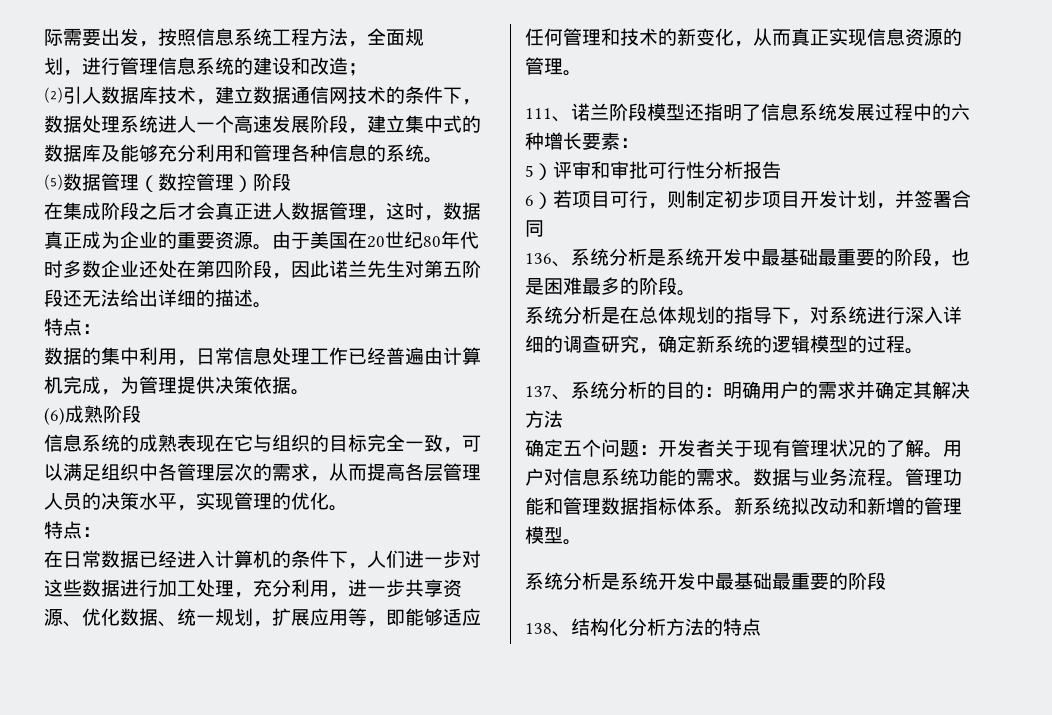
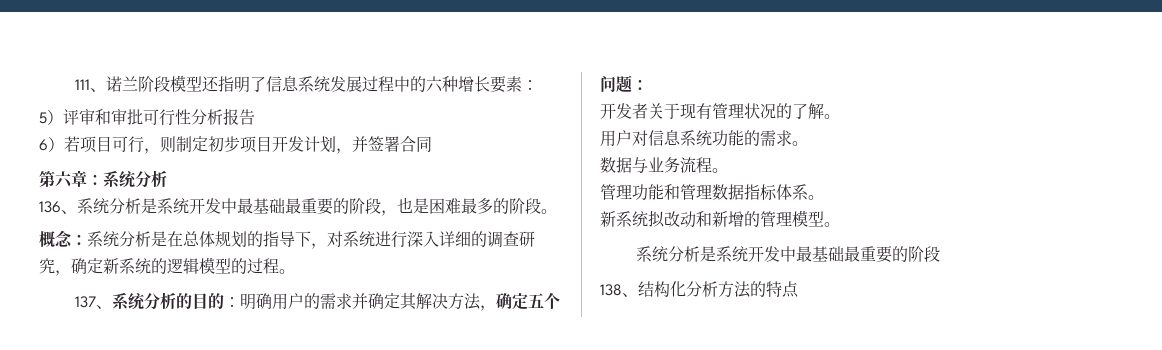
- 际需要出发，按照信息系统工程方法，全面规
- 划，进行管理信息系统的建设和改造；
- ⑵引人数据库技术，建立数据通信网技术的条件下，数据处理系统进人一个高速发展阶段，建立集中式的数据库及能够充分利用和管理各种信息的系统。
- ⑸数据管理（数控管理）阶段
- 在集成阶段之后才会真正进人数据管理，这时，数据真正成为企业的重要资源。由于美国在20世纪80年代时多数企业还处在第四阶段，因此诺兰先生对第五阶段还无法给出详细的描述。
- 特点：
- 数据的集中利用，日常信息处理工作已经普遍由计算机完成，为管理提供决策依据。
- (6)成熟阶段
- 信息系统的成熟表现在它与组织的目标完全一致，可以满足组织中各管理层次的需求，从而提高各层管理人员的决策水平，实现管理的优化。
- 特点：
- 在日常数据已经进入计算机的条件下，人们进一步对这些数据进行加工处理，充分利用，进一步共享资源、优化数据、统一规划，扩展应用等，即能够适应任何管理和技术的新变化，从而真正实现信息资源的管理。
+ 第六章：系统分析
- 系统分析是在总体规划的指导下，对系统进行深入详细的调查研究，确定新系统的逻辑模型的过程。
+ 概念：系统分析是在总体规划的指导下，对系统进行深入详细的调查研究，确定新系统的逻辑模型的过程。
- 137、系统分析的目的：明确用户的需求并确定其解决方法
- 确定五个问题：开发者关于现有管理状况的了解。用户对信息系统功能的需求。数据与业务流程。管理功能和管理数据指标体系。新系统拟改动和新增的管理模型。
+ 137、系统分析的目的：明确用户的需求并确定其解决方法，确定五个问题：
+ 开发者关于现有管理状况的了解。
+ 用户对信息系统功能的需求。
+ 数据与业务流程。
+ 管理功能和管理数据指标体系。
+ 新系统拟改动和新增的管理模型。

